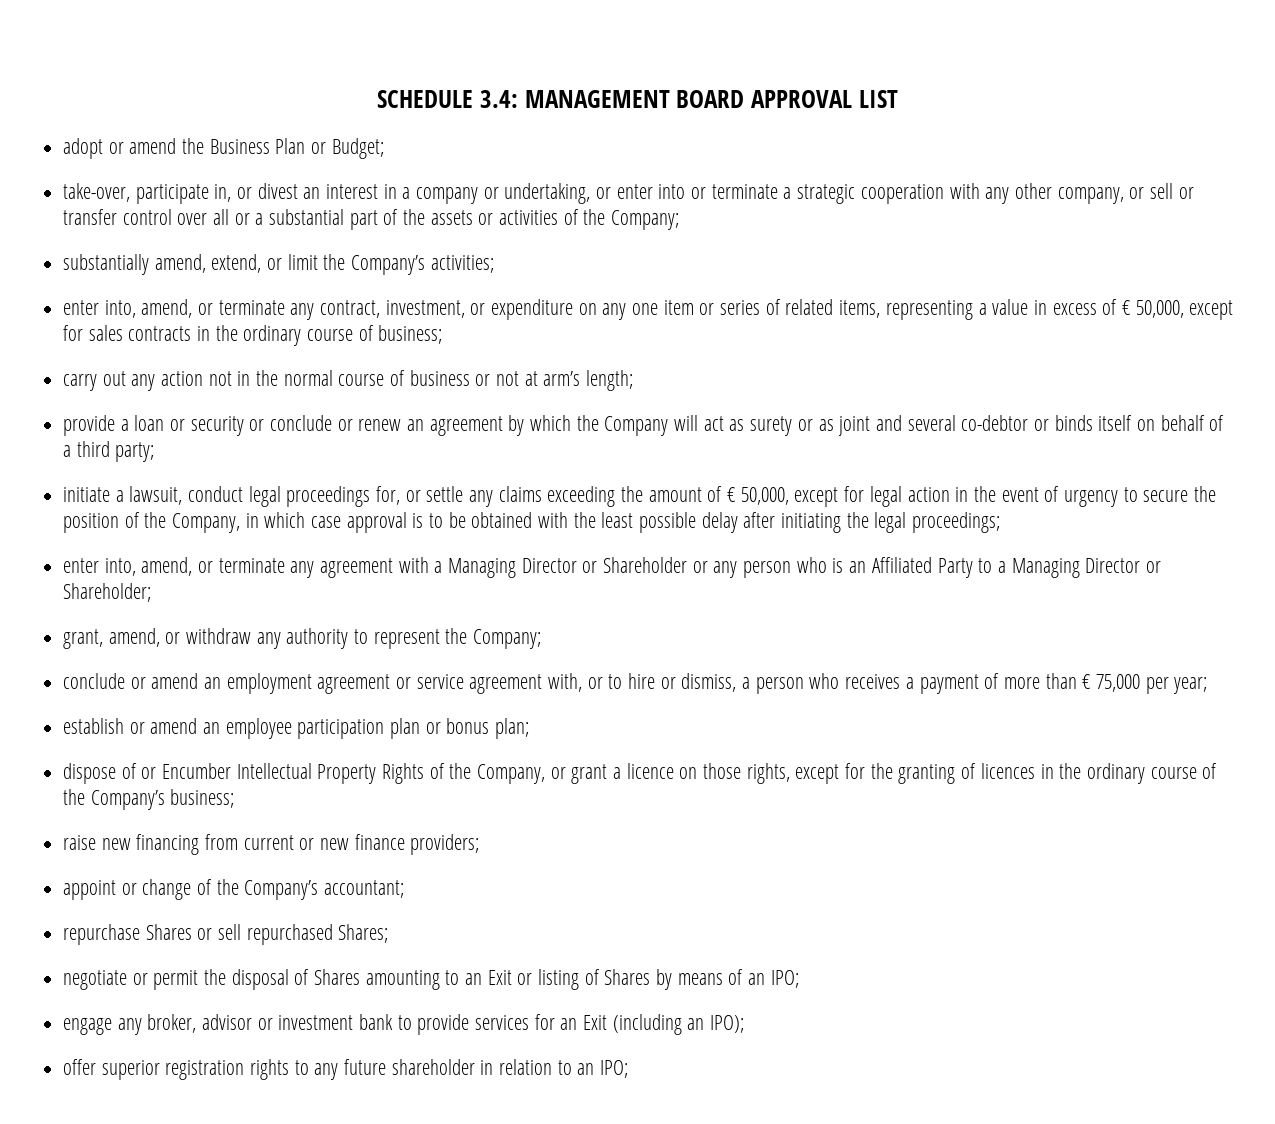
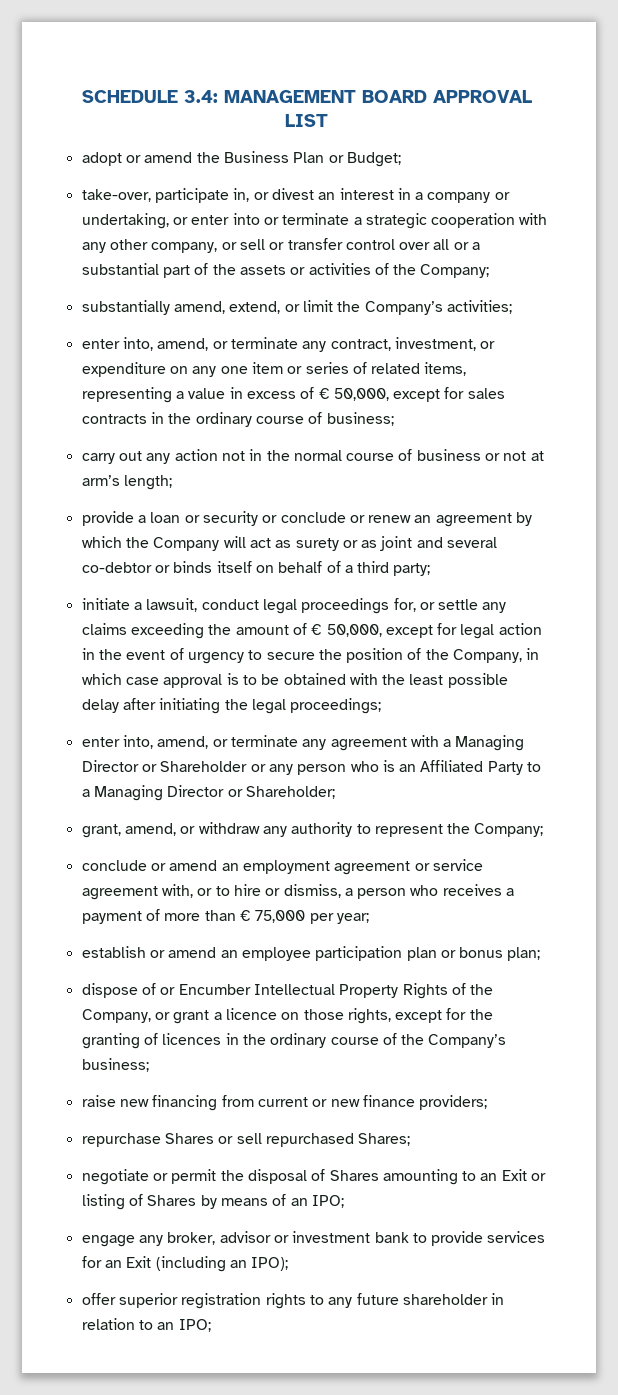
- appoint or change of the Company’s accountant;

